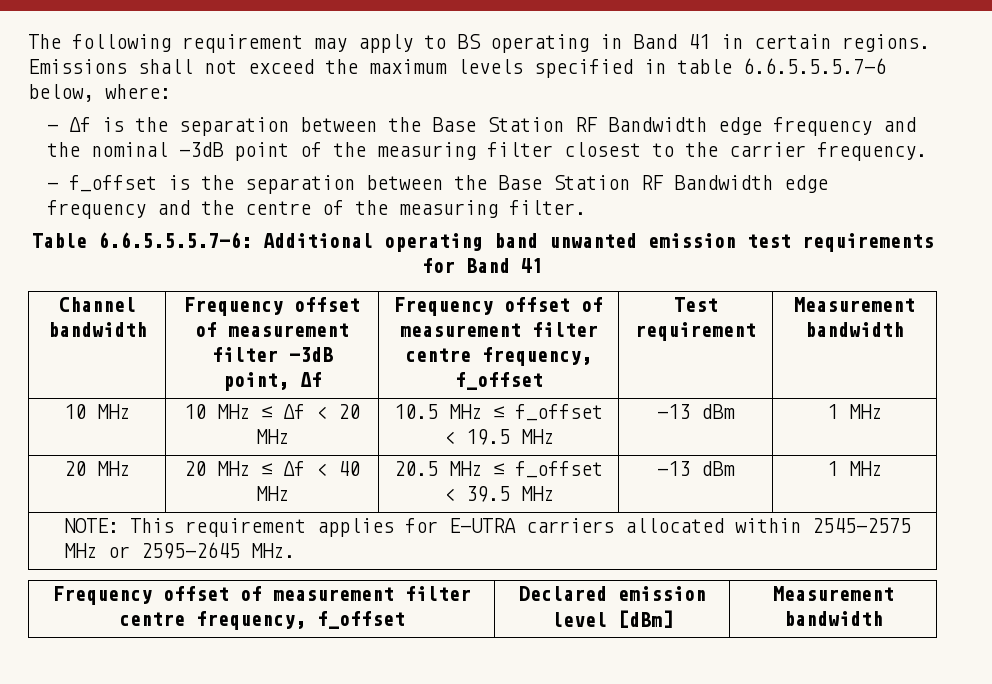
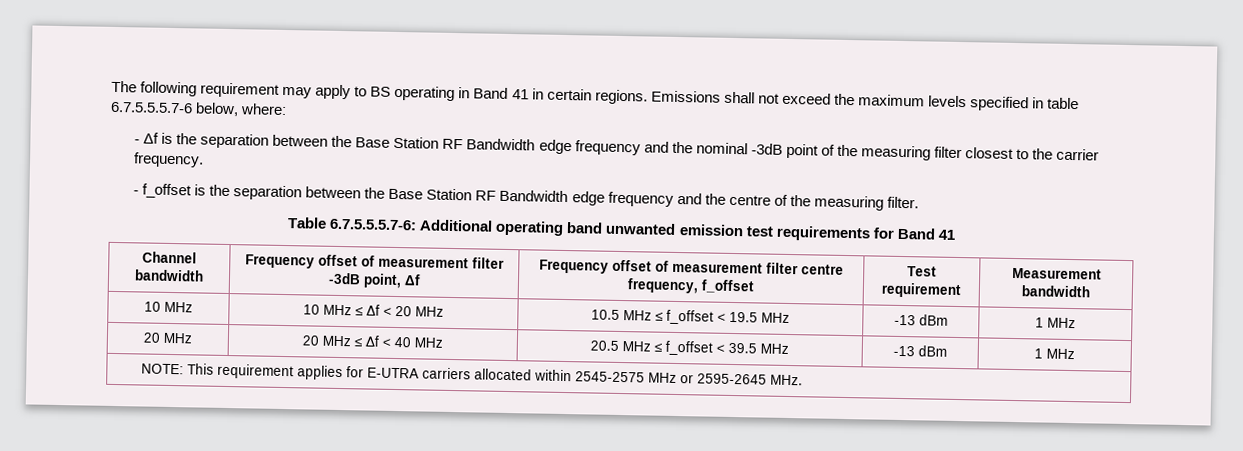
- Emissions shall not exceed the maximum levels specified in table 6.6.5.5.5.7-6 below, where:
+ Emissions shall not exceed the maximum levels specified in table 6.7.5.5.5.7-6 below, where:
- Table 6.6.5.5.5.7-6: Additional operating band unwanted emission test requirements for Band 41
+ Table 6.7.5.5.5.7-6: Additional operating band unwanted emission test requirements for Band 41
- Frequency offset of measurement filter centre frequency, f_offset | Declared emission level [dBm] | Measurement bandwidth

